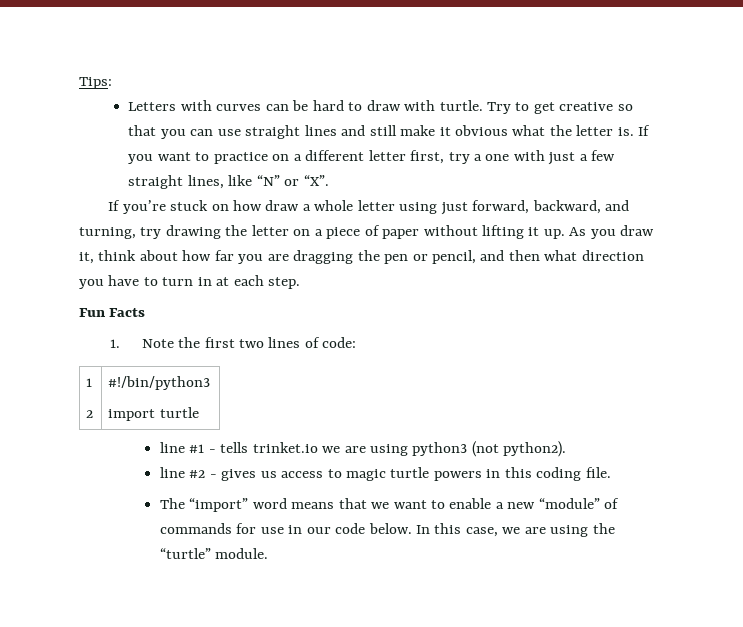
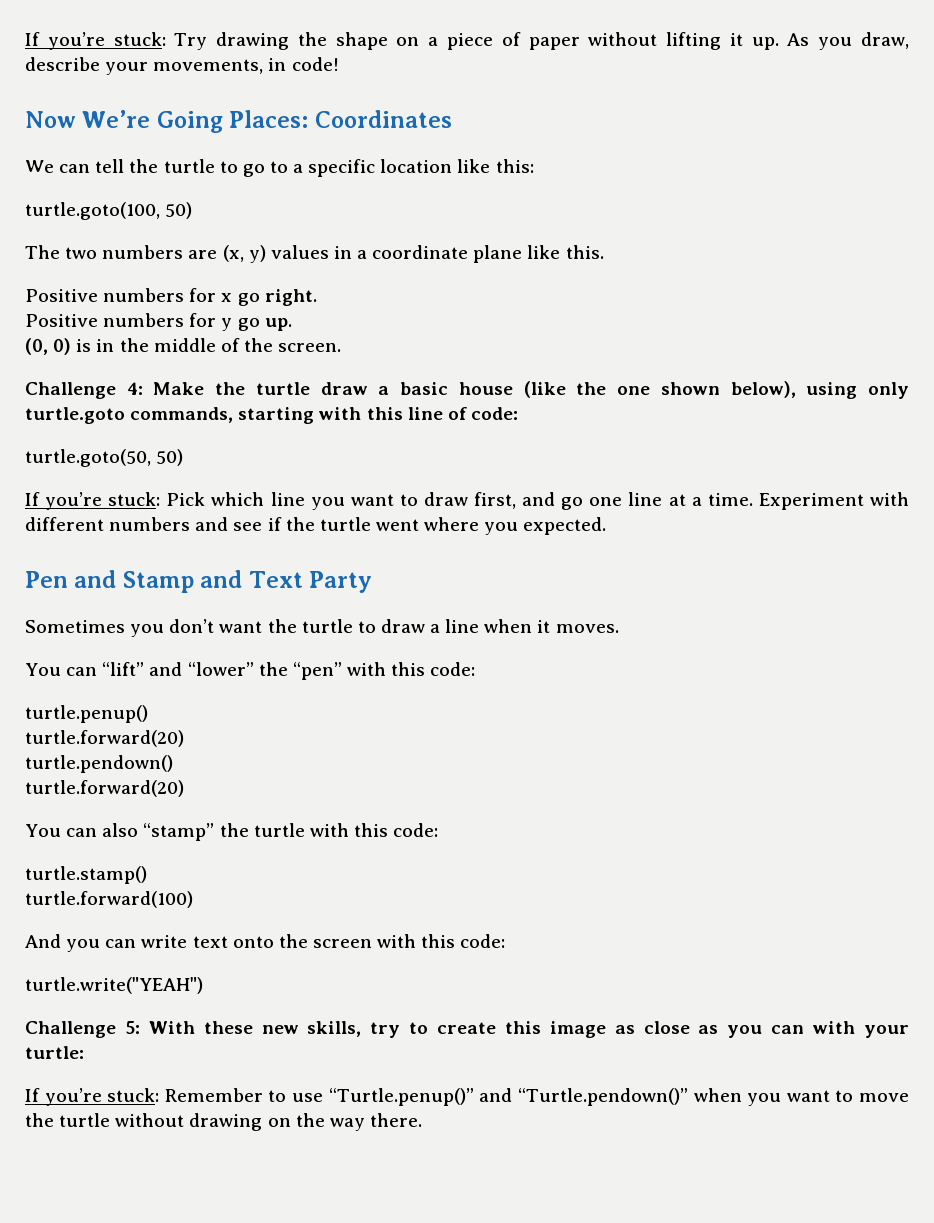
- Tips:
- Letters with curves can be hard to draw with turtle. Try to get creative so that you can use straight lines and still make it obvious what the letter is. If you want to practice on a different letter first, try a one with just a few straight lines, like “N” or “X”.
- If you’re stuck on how draw a whole letter using just forward, backward, and turning, try drawing the letter on a piece of paper without lifting it up.
+ If you’re stuck: Try drawing the shape on a piece of paper without lifting it up.
- As you draw it, think about how far you are dragging the pen or pencil, and then what direction you have to turn in at each step.
- Fun Facts
- 1. Note the first two lines of code:
- 1
- 2 | #!/bin/python3
- import turtle
- line #1 - tells trinket.io we are using python3 (not python2).
- line #2 - gives us access to magic turtle powers in this coding file.
- The “import” word means that we want to enable a new “module” of commands for use in our code below. In this case, we are using the “turtle” module.
+ As you draw, describe your movements, in code!
+ Now We’re Going Places: Coordinates
+ We can tell the turtle to go to a specific location like this:
+ turtle.goto(100, 50)
+ The two numbers are (x, y) values in a coordinate plane like this.
+ Positive numbers for x go right.
+ Positive numbers for y go up.
+ (0, 0) is in the middle of the screen.
+ Challenge 4: Make the turtle draw a basic house (like the one shown below), using only turtle.goto commands, starting with this line of code:
+ turtle.goto(50, 50)
+ If you’re stuck: Pick which line you want to draw first, and go one line at a time. Experiment with different numbers and see if the turtle went where you expected.
+ Pen and Stamp and Text Party
+ Sometimes you don’t want the turtle to draw a line when it moves.
+ You can “lift” and “lower” the “pen” with this code:
+ turtle.penup()
+ turtle.forward(20)
+ turtle.pendown()
+ turtle.forward(20)
+ You can also “stamp” the turtle with this code:
+ turtle.stamp()
+ turtle.forward(100)
+ And you can write text onto the screen with this code:
+ turtle.write("YEAH")
+ Challenge 5: With these new skills, try to create this image as close as you can with your turtle:
+ If you’re stuck: Remember to use “Turtle.penup()” and “Turtle.pendown()” when you want to move the turtle without drawing on the way there.

